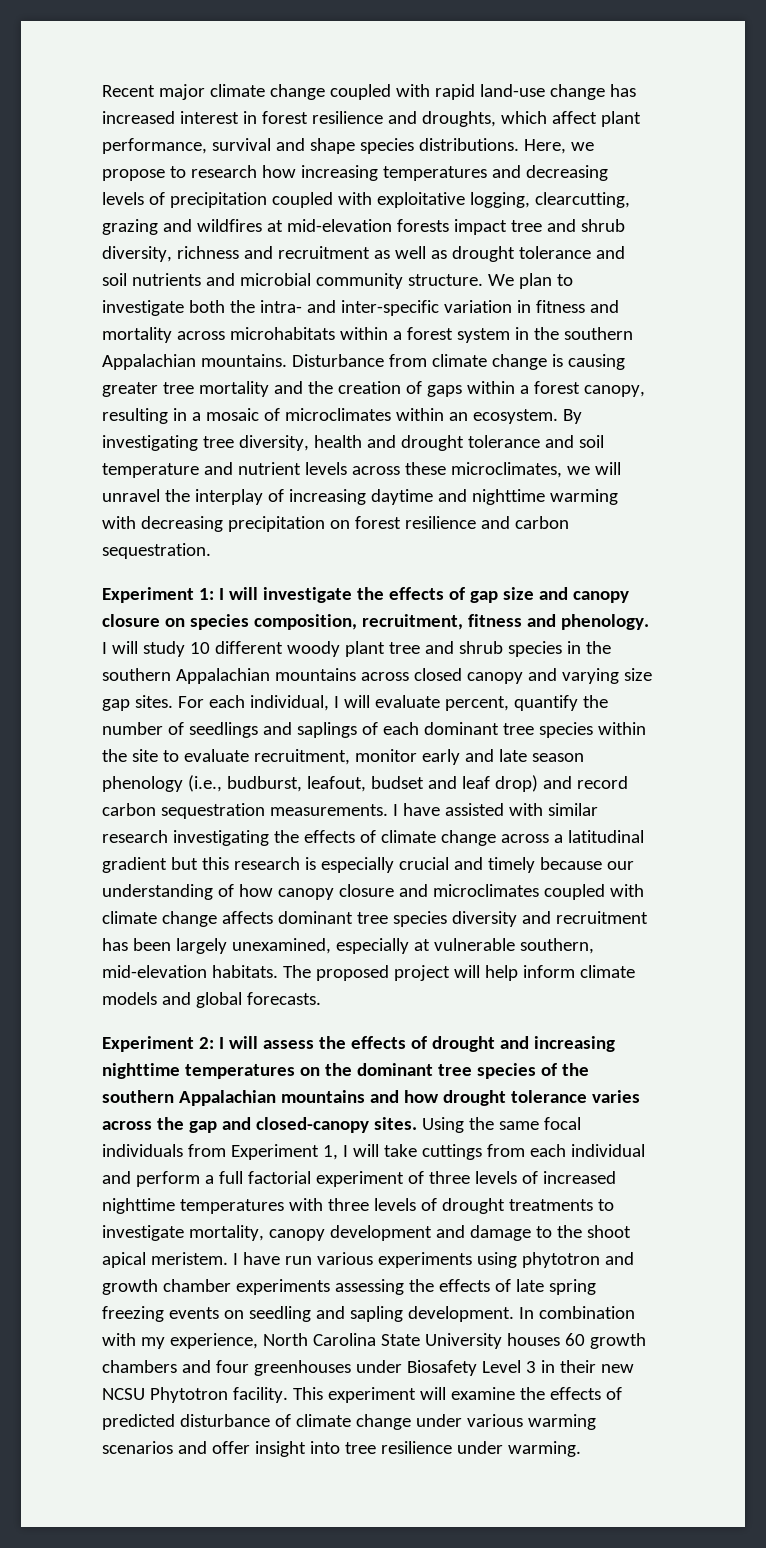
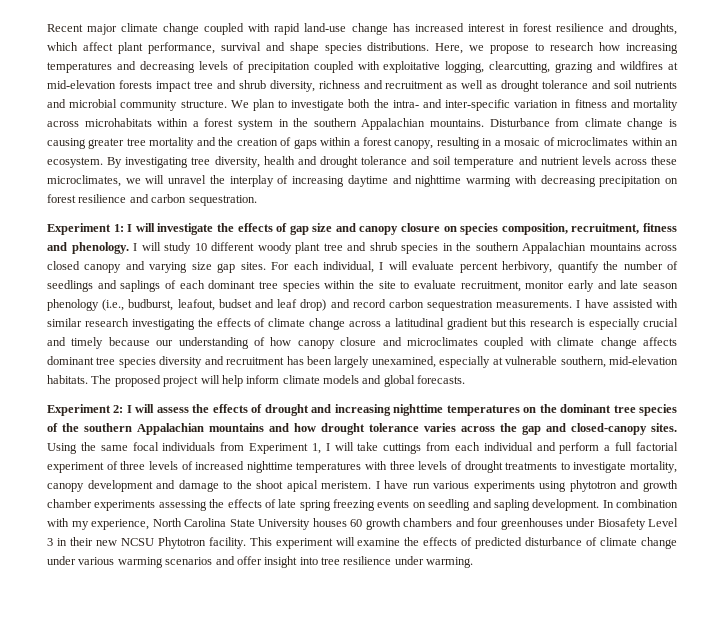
- For each individual, I will evaluate percent, quantify the number of seedlings and saplings of each dominant tree species within the site to evaluate recruitment, monitor early and late season phenology (i.e., budburst, leafout, budset and leaf drop) and record carbon sequestration measurements.
+ For each individual, I will evaluate percent herbivory, quantify the number of seedlings and saplings of each dominant tree species within the site to evaluate recruitment, monitor early and late season phenology (i.e., budburst, leafout, budset and leaf drop) and record carbon sequestration measurements.

